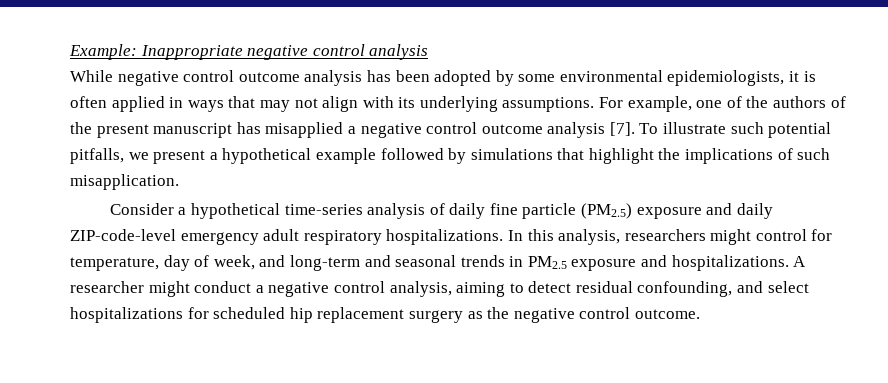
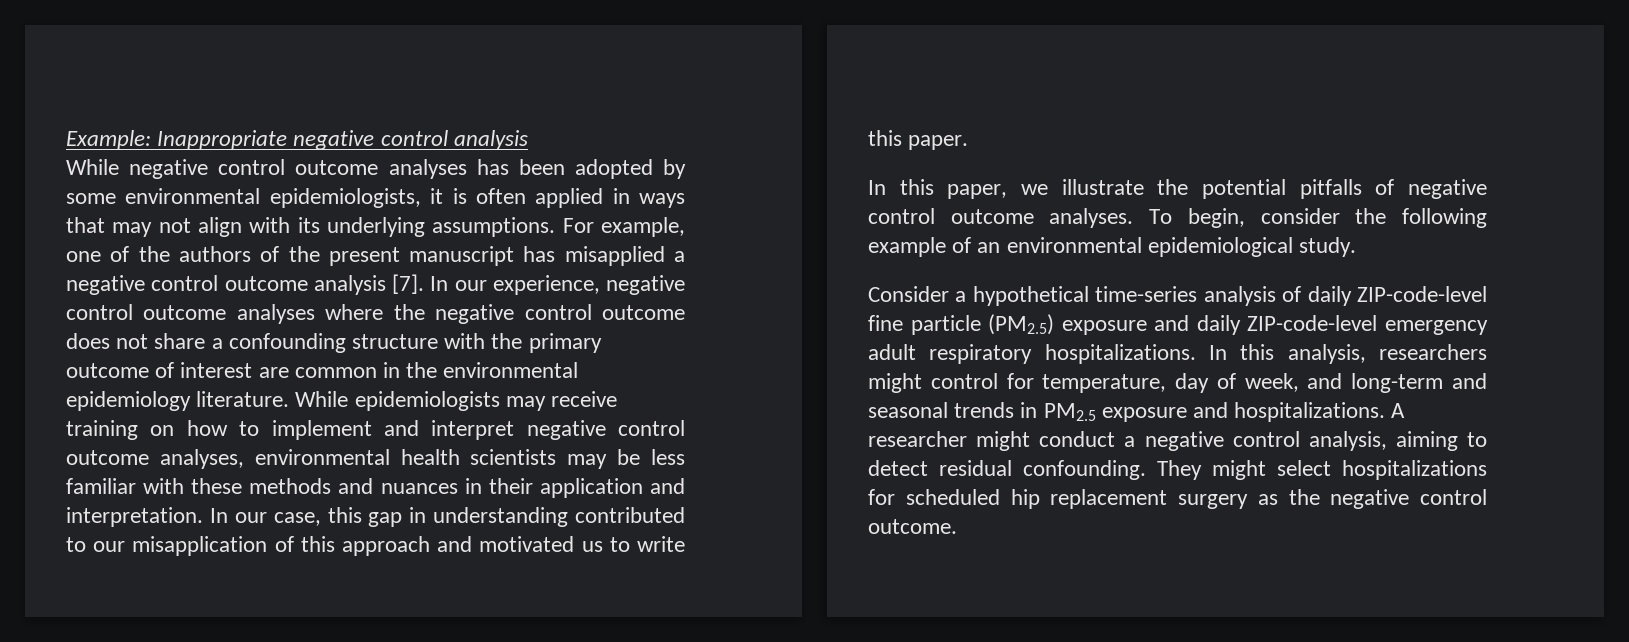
- While negative control outcome analysis has been adopted by some environmental epidemiologists, it is often applied in ways that may not align with its underlying assumptions.
+ While negative control outcome analyses has been adopted by some environmental epidemiologists, it is often applied in ways that may not align with its underlying assumptions.
- To illustrate such potential pitfalls, we present a hypothetical example followed by simulations that highlight the implications of such misapplication.
+ In our experience, negative control outcome analyses where the negative control outcome does not share a confounding structure with the primary outcome of interest are common in the environmental epidemiology literature. While epidemiologists may receive training on how to implement and interpret negative control outcome analyses, environmental health scientists may be less familiar with these methods and nuances in their application and interpretation. In our case, this gap in understanding contributed to our misapplication of this approach and motivated us to write this paper.
+ In this paper, we illustrate the potential pitfalls of negative control outcome analyses. To begin, consider the following example of an environmental epidemiological study.
- Consider a hypothetical time-series analysis of daily fine particle (PM2.5) exposure and daily ZIP-code-level emergency adult respiratory hospitalizations.
+ Consider a hypothetical time-series analysis of daily ZIP-code-level fine particle (PM2.5) exposure and daily ZIP-code-level emergency adult respiratory hospitalizations.
- A researcher might conduct a negative control analysis, aiming to detect residual confounding, and select hospitalizations for scheduled hip replacement surgery as the negative control outcome.
+ A researcher might conduct a negative control analysis, aiming to detect residual confounding. They might select hospitalizations for scheduled hip replacement surgery as the negative control outcome.

